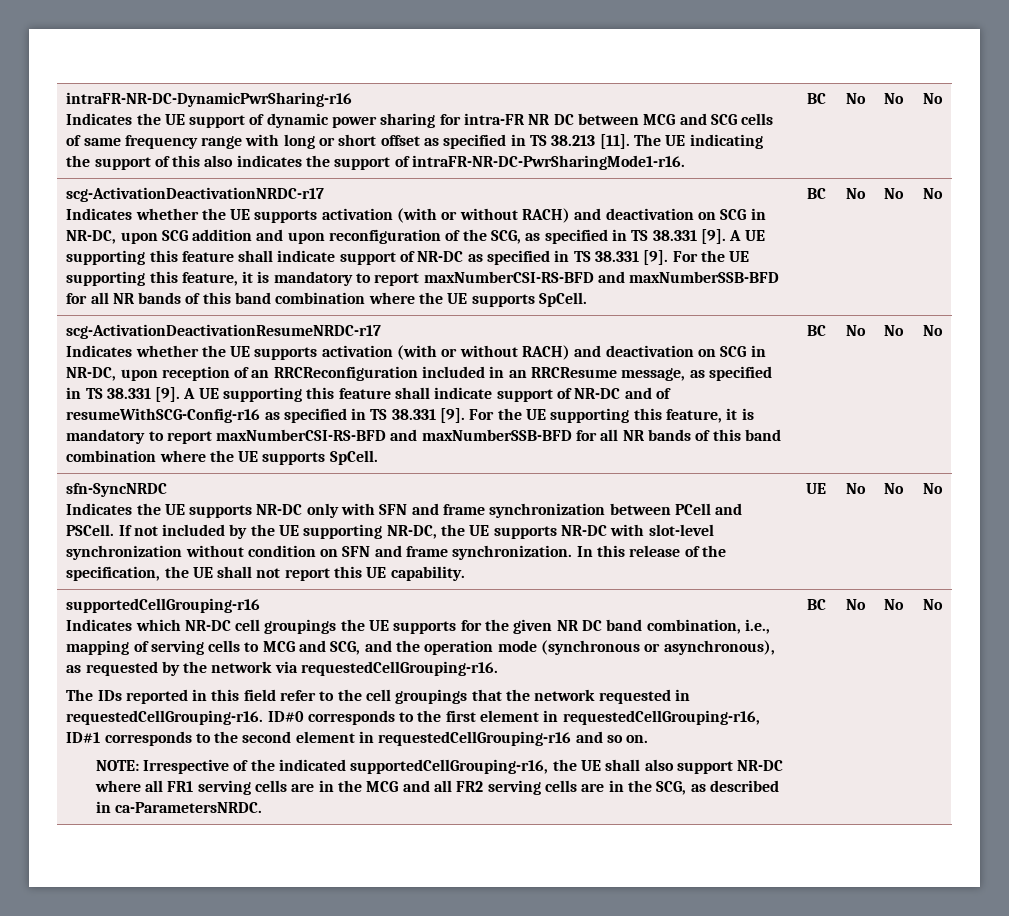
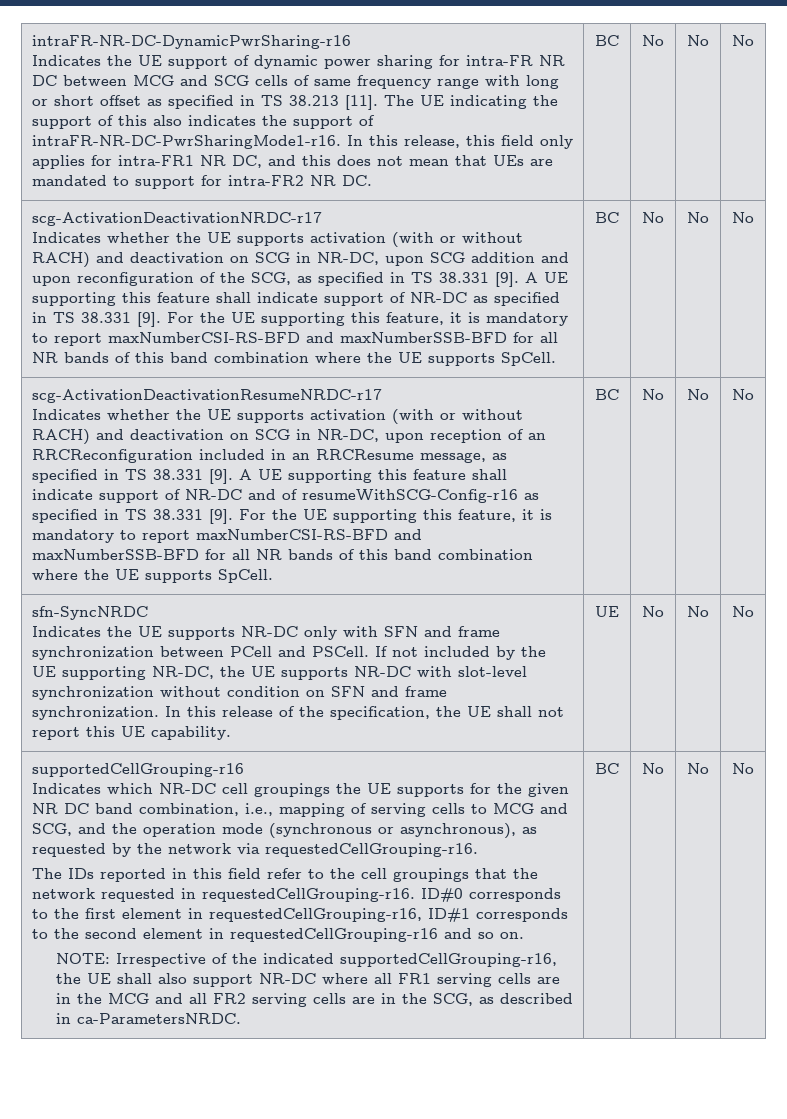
+ In this release, this field only applies for intra-FR1 NR DC, and this does not mean that UEs are mandated to support for intra-FR2 NR DC.

